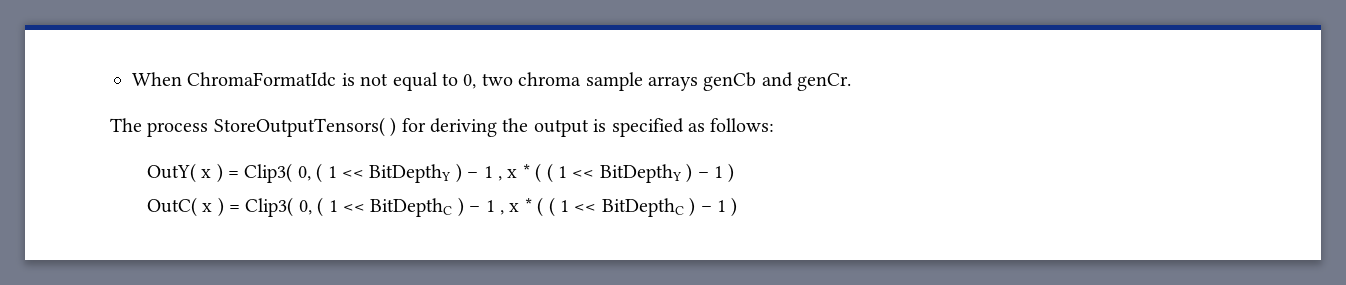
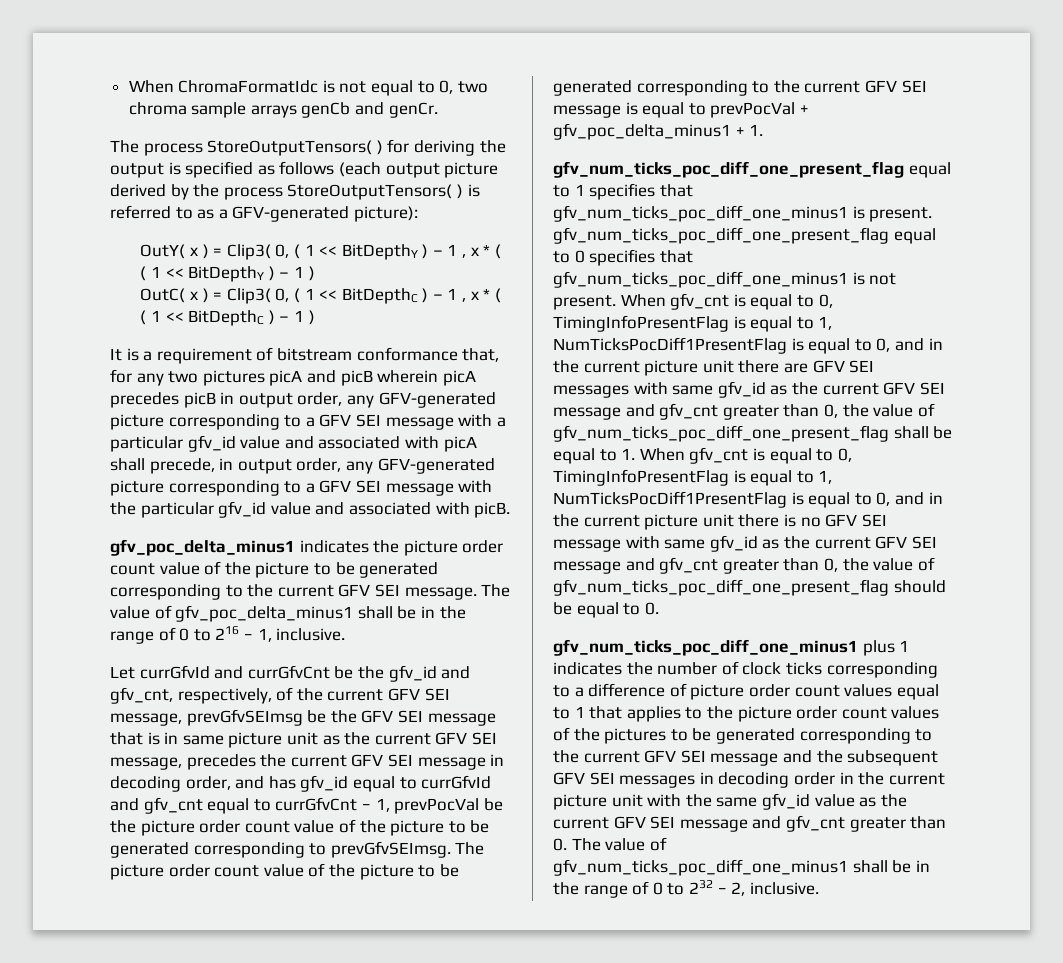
- The process StoreOutputTensors( ) for deriving the output is specified as follows:
+ The process StoreOutputTensors( ) for deriving the output is specified as follows (each output picture derived by the process StoreOutputTensors( ) is referred to as a GFV-generated picture):
+ It is a requirement of bitstream conformance that, for any two pictures picA and picB wherein picA precedes picB in output order, any GFV-generated picture corresponding to a GFV SEI message with a particular gfv_id value and associated with picA shall precede, in output order, any GFV-generated picture corresponding to a GFV SEI message with the particular gfv_id value and associated with picB.
+ gfv_poc_delta_minus1 indicates the picture order count value of the picture to be generated corresponding to the current GFV SEI message. The value of gfv_poc_delta_minus1 shall be in the range of 0 to 216 − 1, inclusive.
+ Let currGfvId and currGfvCnt be the gfv_id and gfv_cnt, respectively, of the current GFV SEI message, prevGfvSEImsg be the GFV SEI message that is in same picture unit as the current GFV SEI message, precedes the current GFV SEI message in decoding order, and has gfv_id equal to currGfvId and gfv_cnt equal to currGfvCnt − 1, prevPocVal be the picture order count value of the picture to be generated corresponding to prevGfvSEImsg. The picture order count value of the picture to be generated corresponding to the current GFV SEI message is equal to prevPocVal + gfv_poc_delta_minus1 + 1.
+ gfv_num_ticks_poc_diff_one_present_flag equal to 1 specifies that gfv_num_ticks_poc_diff_one_minus1 is present. gfv_num_ticks_poc_diff_one_present_flag equal to 0 specifies that gfv_num_ticks_poc_diff_one_minus1 is not present. When gfv_cnt is equal to 0, TimingInfoPresentFlag is equal to 1, NumTicksPocDiff1PresentFlag is equal to 0, and in the current picture unit there are GFV SEI messages with same gfv_id as the current GFV SEI message and gfv_cnt greater than 0, the value of gfv_num_ticks_poc_diff_one_present_flag shall be equal to 1. When gfv_cnt is equal to 0, TimingInfoPresentFlag is equal to 1, NumTicksPocDiff1PresentFlag is equal to 0, and in the current picture unit there is no GFV SEI message with same gfv_id as the current GFV SEI message and gfv_cnt greater than 0, the value of gfv_num_ticks_poc_diff_one_present_flag should be equal to 0.
+ gfv_num_ticks_poc_diff_one_minus1 plus 1 indicates the number of clock ticks corresponding to a difference of picture order count values equal to 1 that applies to the picture order count values of the pictures to be generated corresponding to the current GFV SEI message and the subsequent GFV SEI messages in decoding order in the current picture unit with the same gfv_id value as the current GFV SEI message and gfv_cnt greater than 0. The value of gfv_num_ticks_poc_diff_one_minus1 shall be in the range of 0 to 232 − 2, inclusive.

